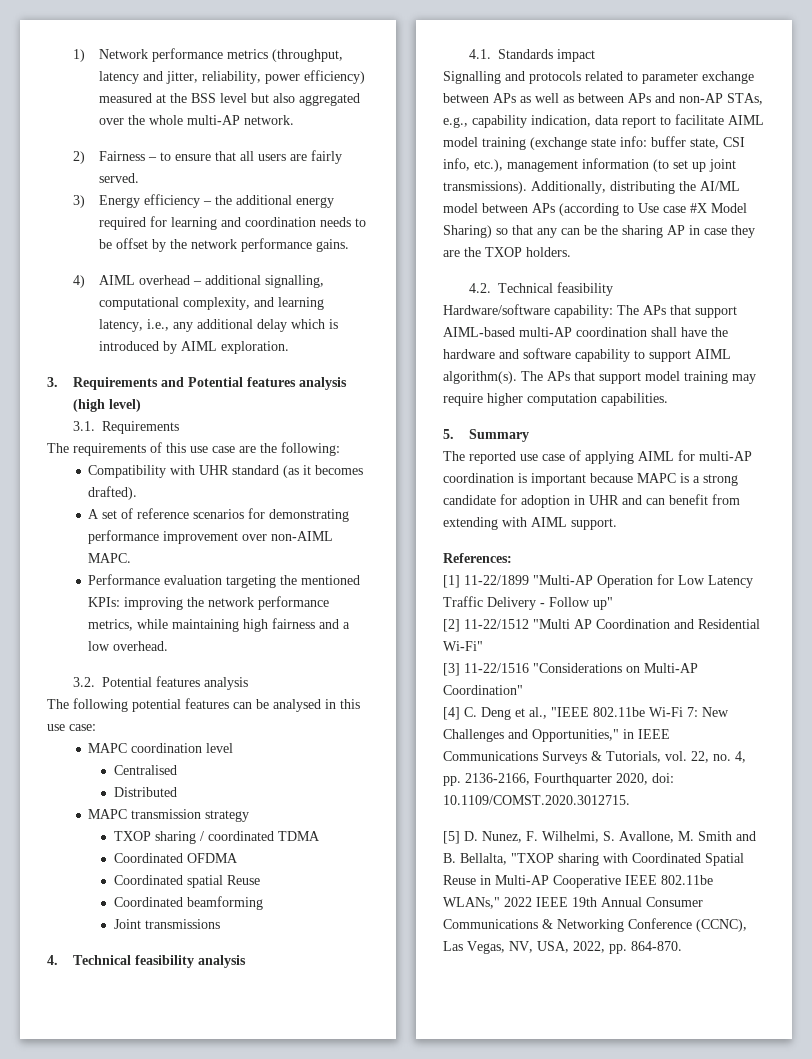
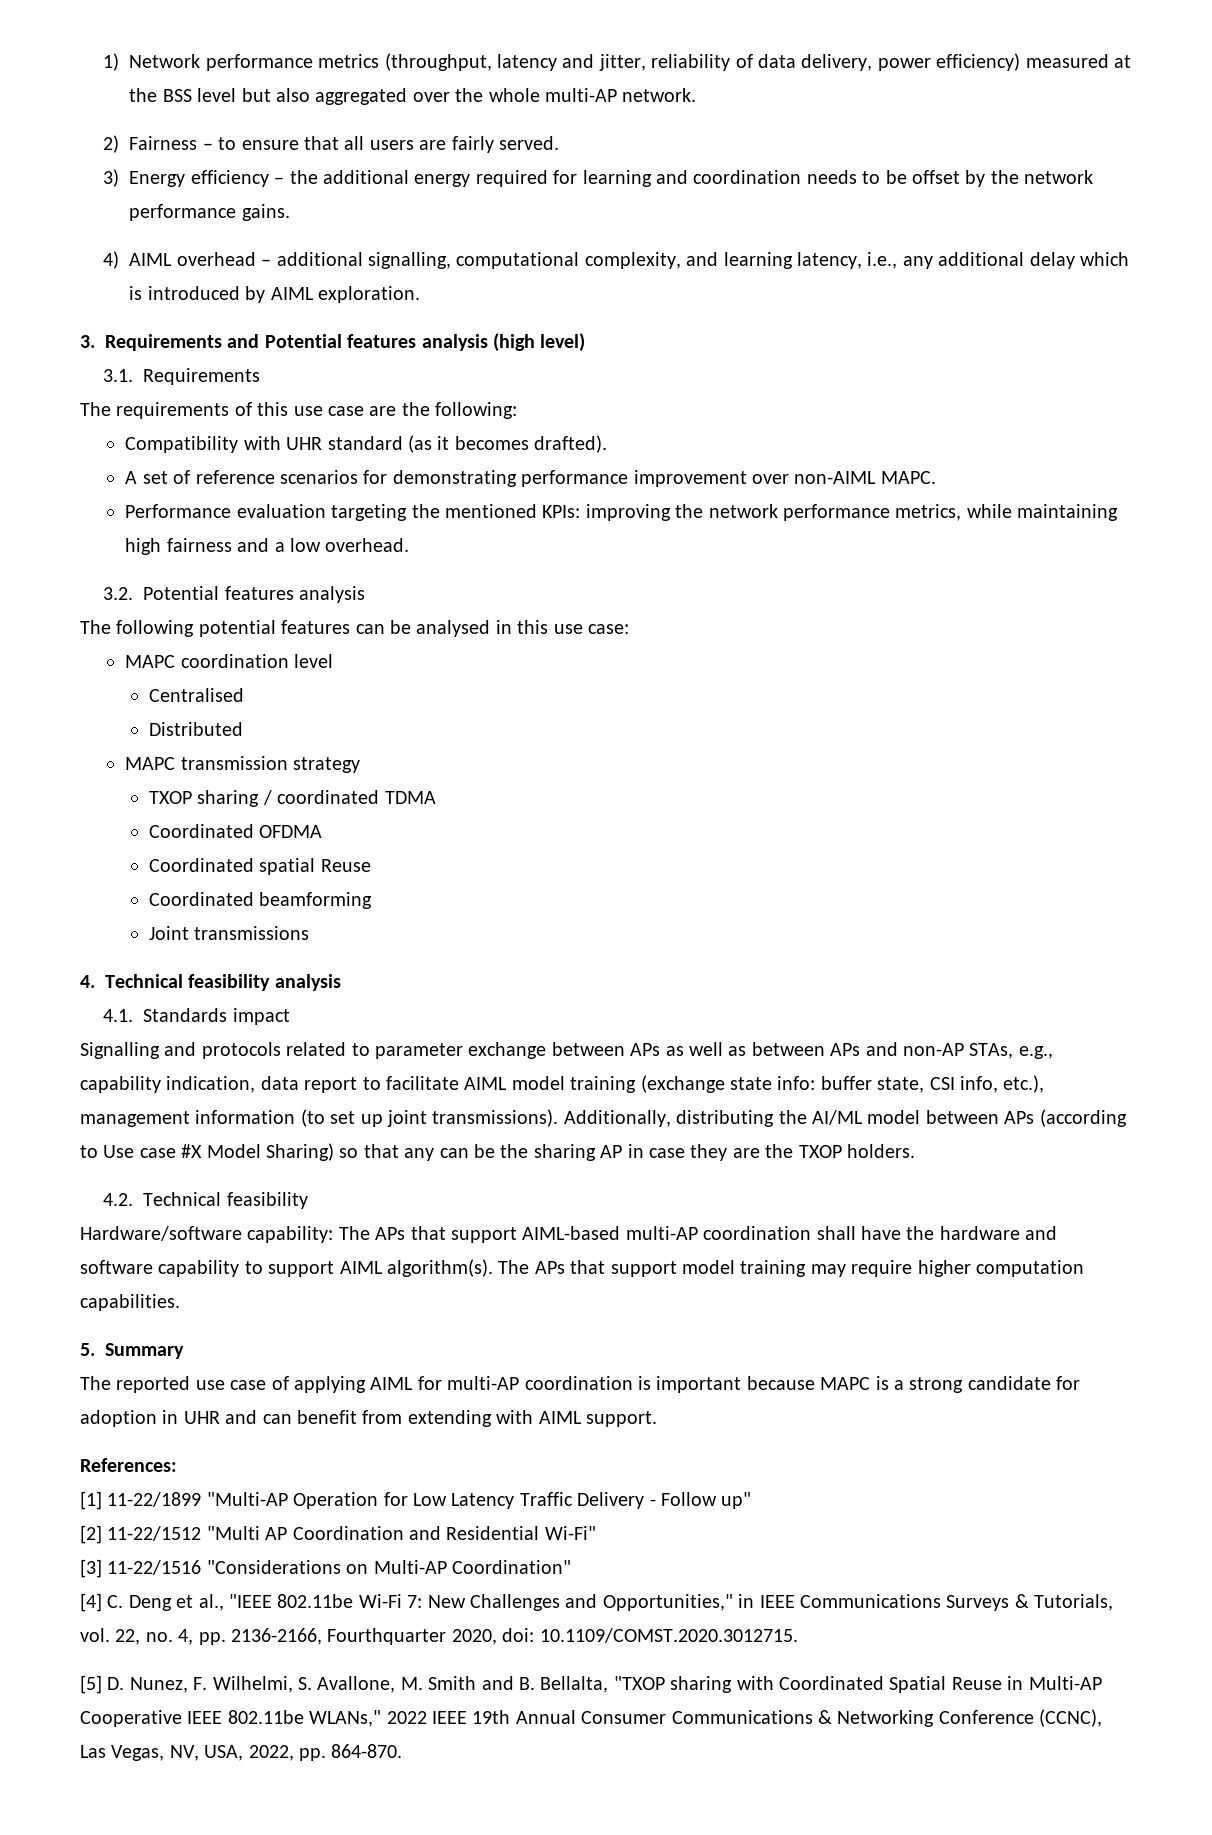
- 1) Network performance metrics (throughput, latency and jitter, reliability, power efficiency) measured at the BSS level but also aggregated over the whole multi-AP network.
+ 1) Network performance metrics (throughput, latency and jitter, reliability of data delivery, power efficiency) measured at the BSS level but also aggregated over the whole multi-AP network.

